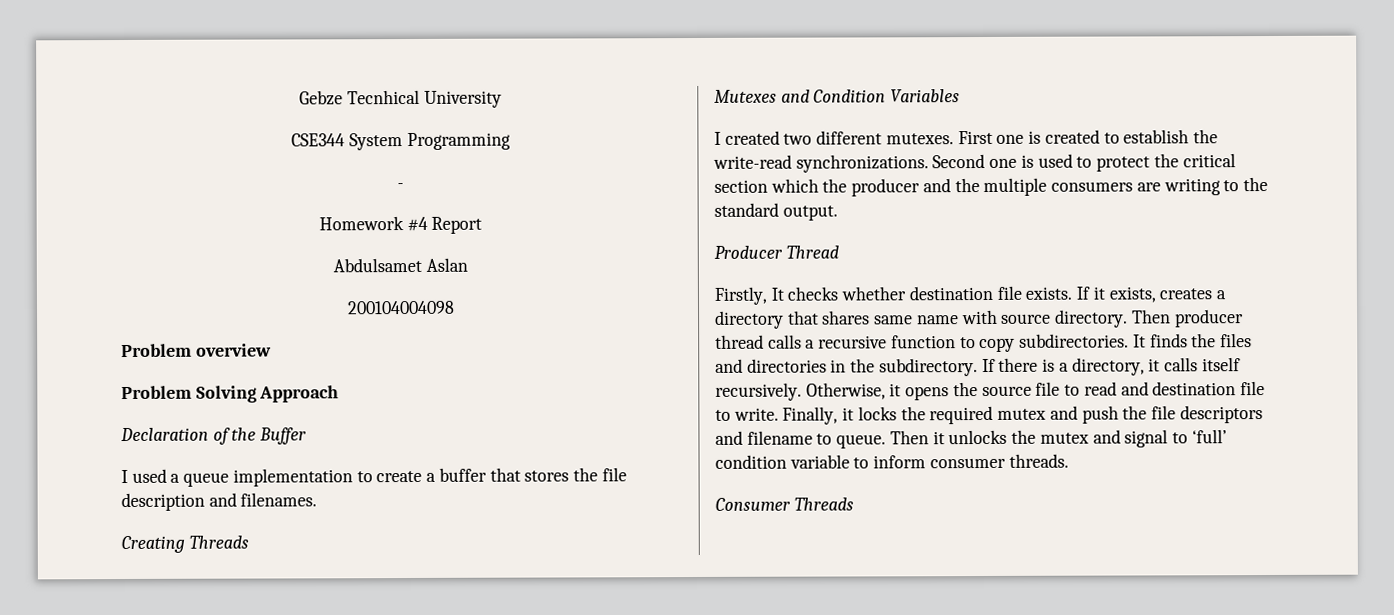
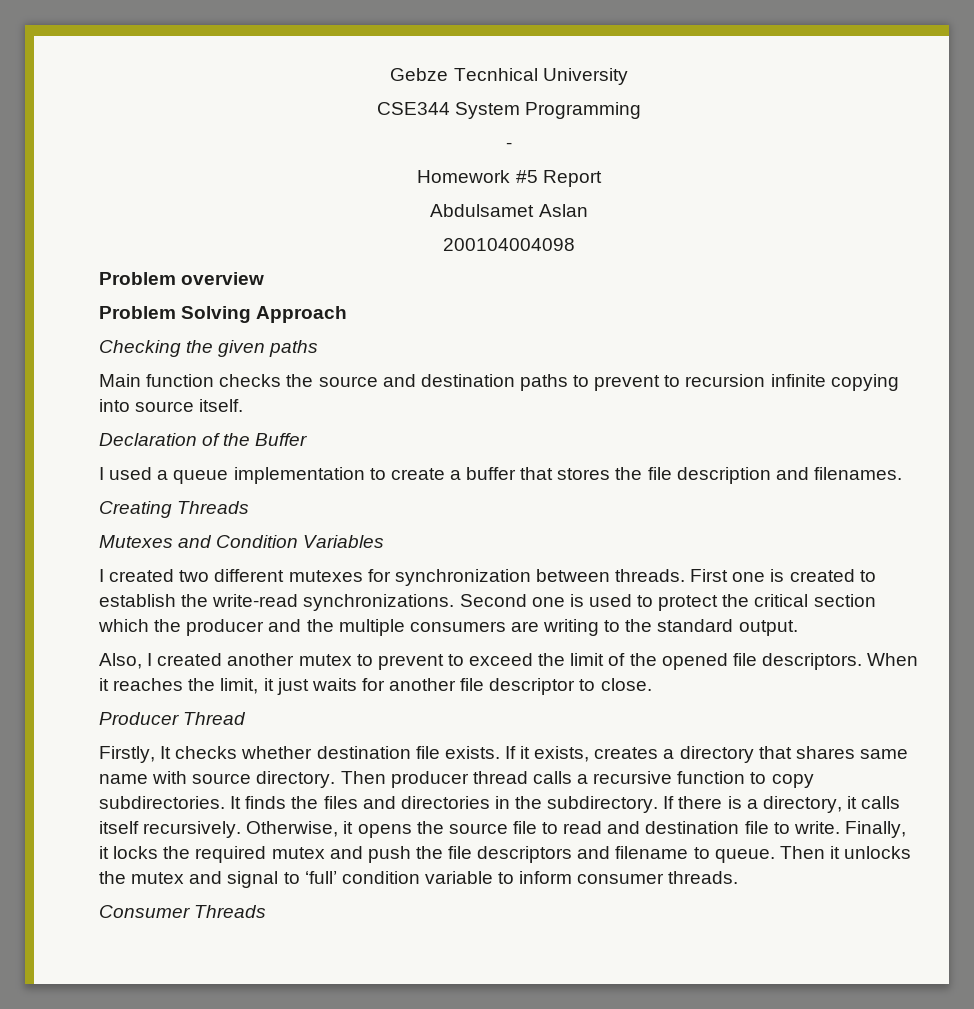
- Homework #4 Report
+ Homework #5 Report
+ Checking the given paths
+ Main function checks the source and destination paths to prevent to recursion infinite copying into source itself.
- I created two different mutexes.
+ I created two different mutexes for synchronization between threads.
+ Also, I created another mutex to prevent to exceed the limit of the opened file descriptors. When it reaches the limit, it just waits for another file descriptor to close.

